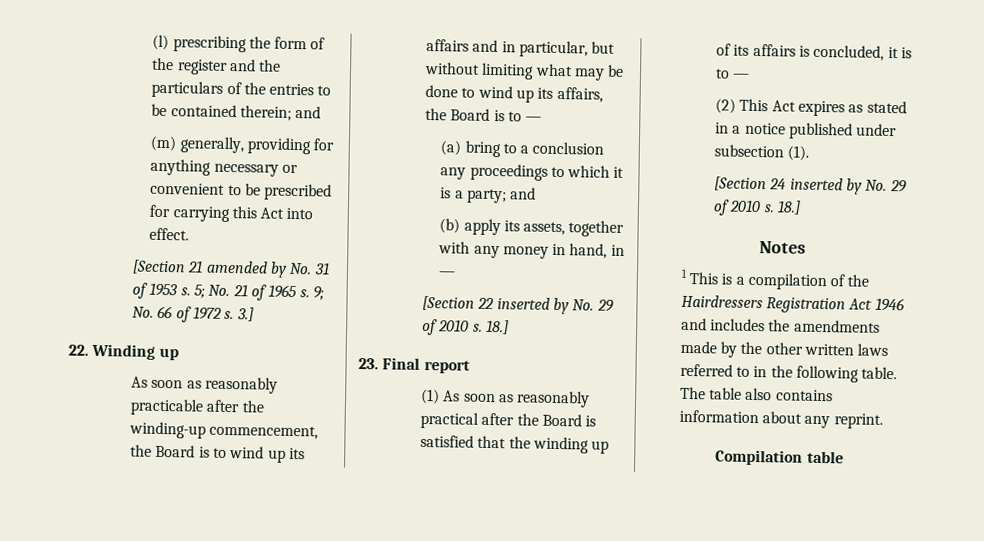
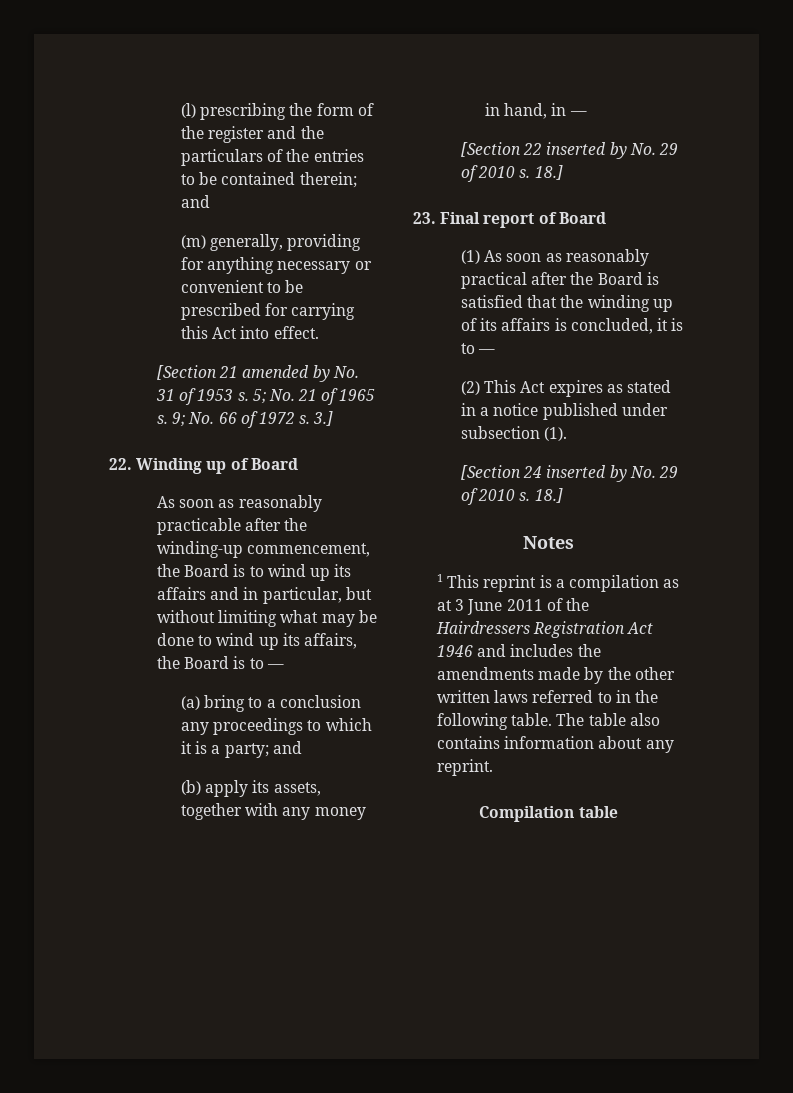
- 22. Winding up
+ 22. Winding up of Board
- 23. Final report
+ 23. Final report of Board
- 1 This is a compilation of the Hairdressers Registration Act 1946 and includes the amendments made by the other written laws referred to in the following table.
+ 1 This reprint is a compilation as at 3 June 2011 of the Hairdressers Registration Act 1946 and includes the amendments made by the other written laws referred to in the following table.

